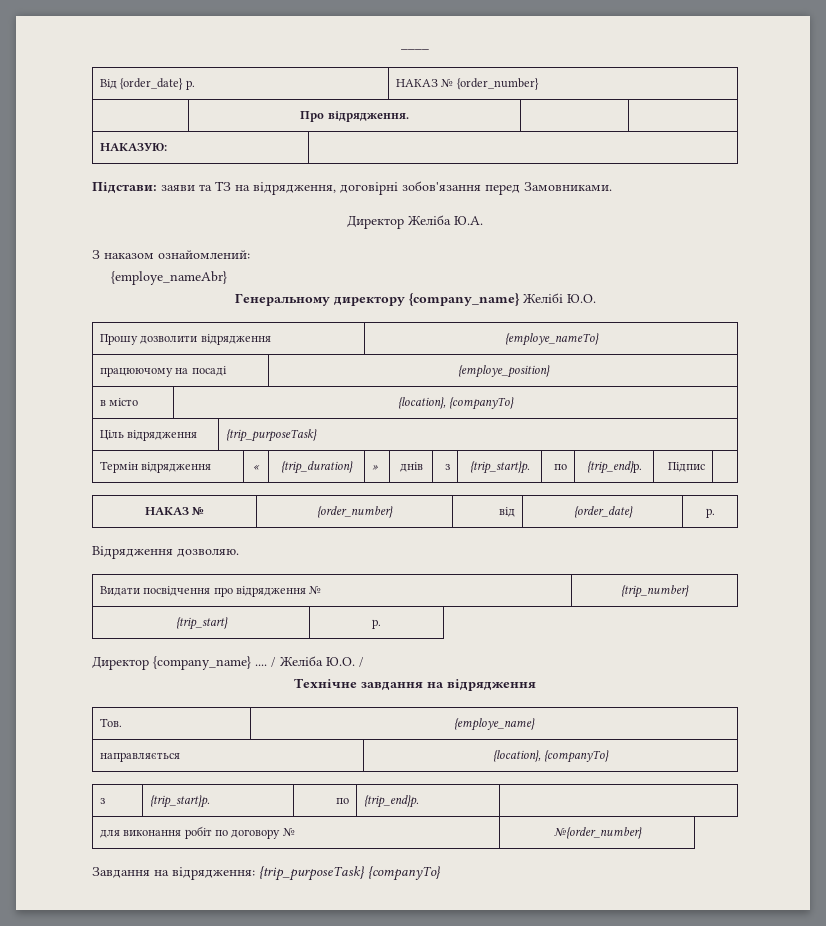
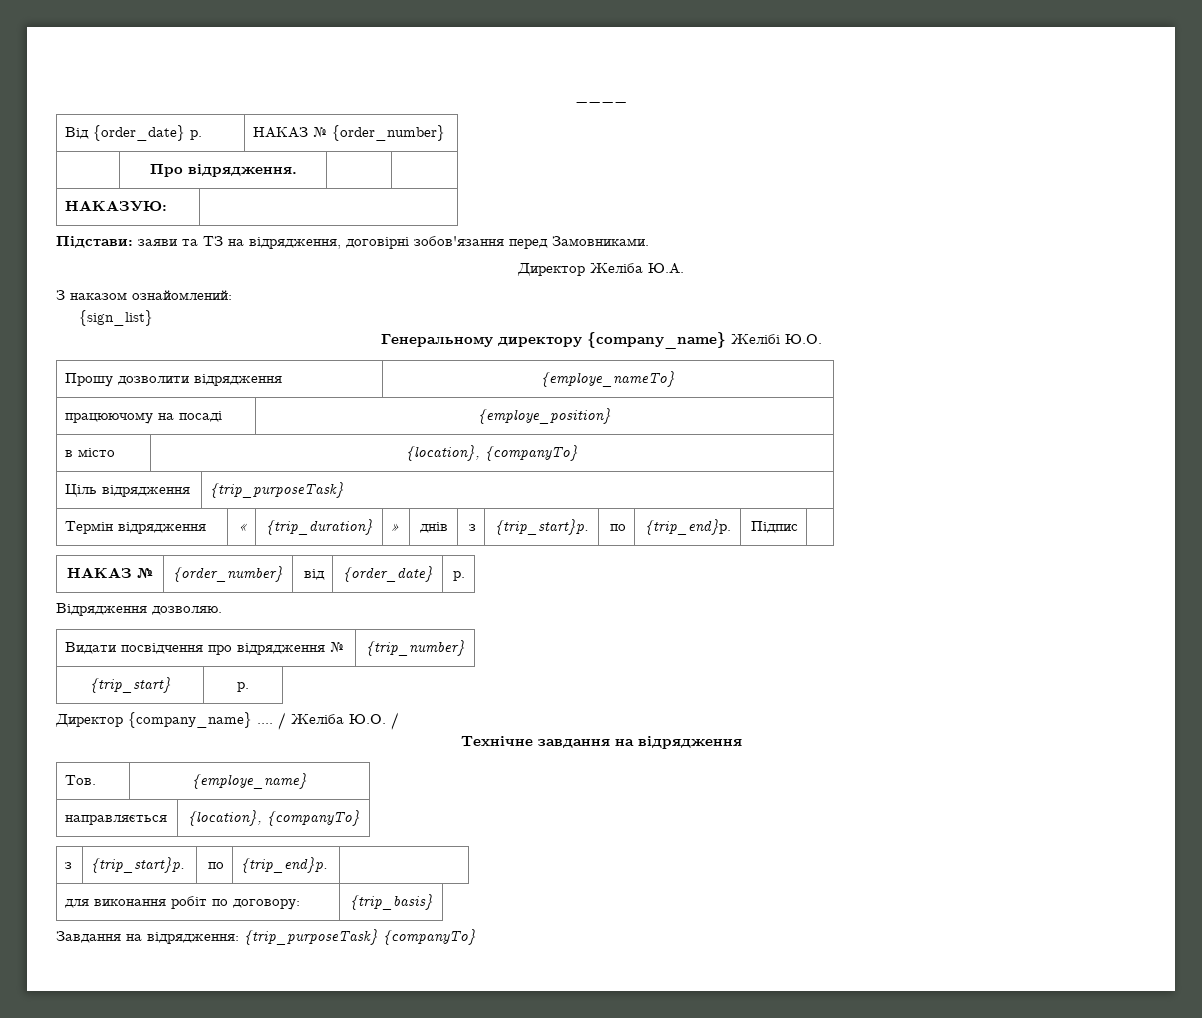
- {employe_nameAbr}
+ {sign_list}
- для виконання робіт по договору № | №{order_number}
+ для виконання робіт по договору: | {trip_basis}

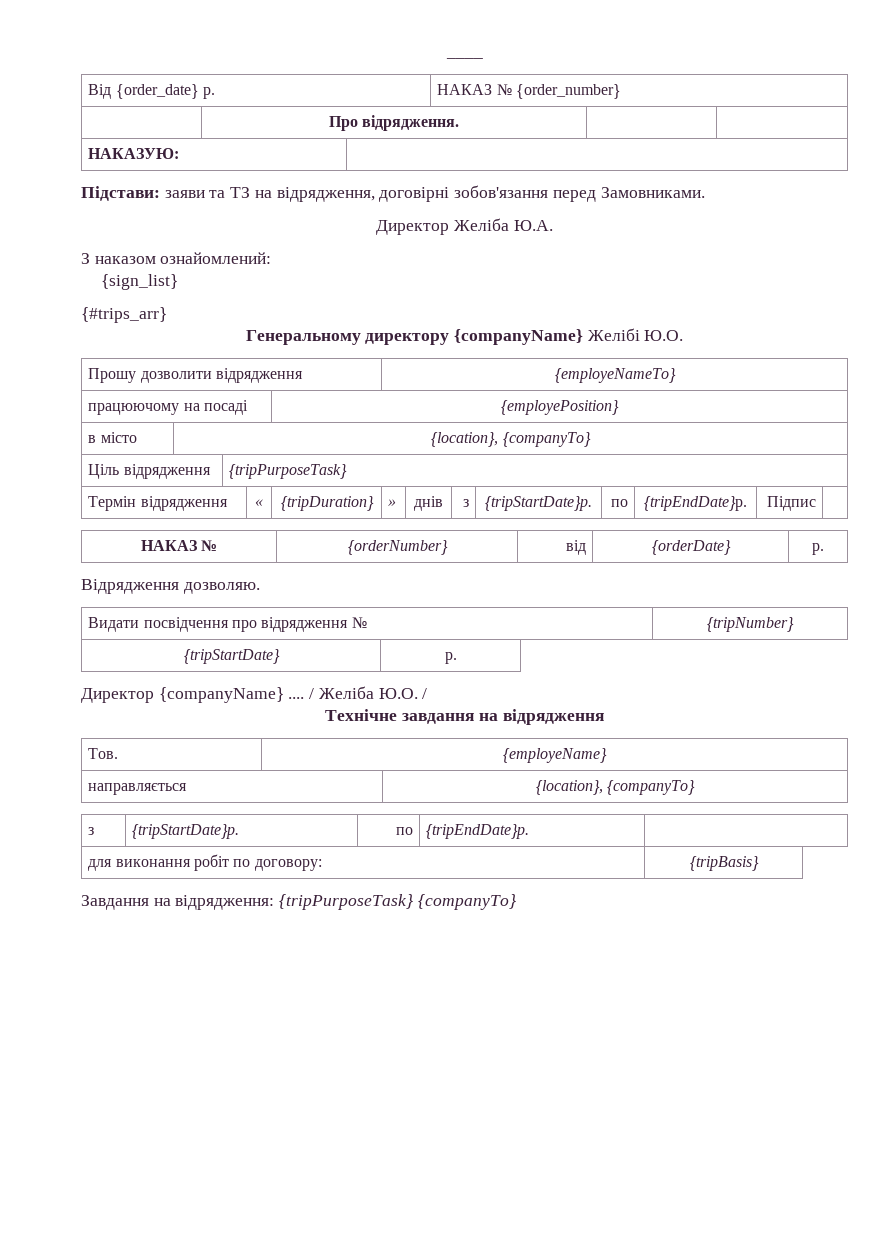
+ {#trips_arr}
- Генеральному директору {company_name} Желібі Ю.О.
+ Генеральному директору {companyName} Желібі Ю.О.
- Прошу дозволити відрядження | {employe_nameTo}
+ Прошу дозволити відрядження | {employeNameTo}
- працюючому на посаді | {employe_position}
+ працюючому на посаді | {employePosition}
- Ціль відрядження | {trip_purposeTask}
+ Ціль відрядження | {tripPurposeTask}
- Термін відрядження | « | {trip_duration} | » | днів | з | {trip_start}р. | по | {trip_end}р. | Підпис |
+ Термін відрядження | « | {tripDuration} | » | днів | з | {tripStartDate}р. | по | {tripEndDate}р. | Підпис |
- НАКАЗ № | {order_number} | від | {order_date} | р.
+ НАКАЗ № | {orderNumber} | від | {orderDate} | р.
- Видати посвідчення про відрядження № | {trip_number}
- {trip_start} | р.
+ Видати посвідчення про відрядження № | {tripNumber}
+ {tripStartDate} | р.
- Директор {company_name} ....
+ Директор {companyName} ....
- Тов. | {employe_name}
+ Тов. | {employeName}
  направляється | {location}, {companyTo}
- з | {trip_start}р. | по | {trip_end}р. |
+ з | {tripStartDate}р. | по | {tripEndDate}р. |
- для виконання робіт по договору: | {trip_basis}
+ для виконання робіт по договору: | {tripBasis}
- Завдання на відрядження: {trip_purposeTask} {companyTo}
+ Завдання на відрядження: {tripPurposeTask} {companyTo}

